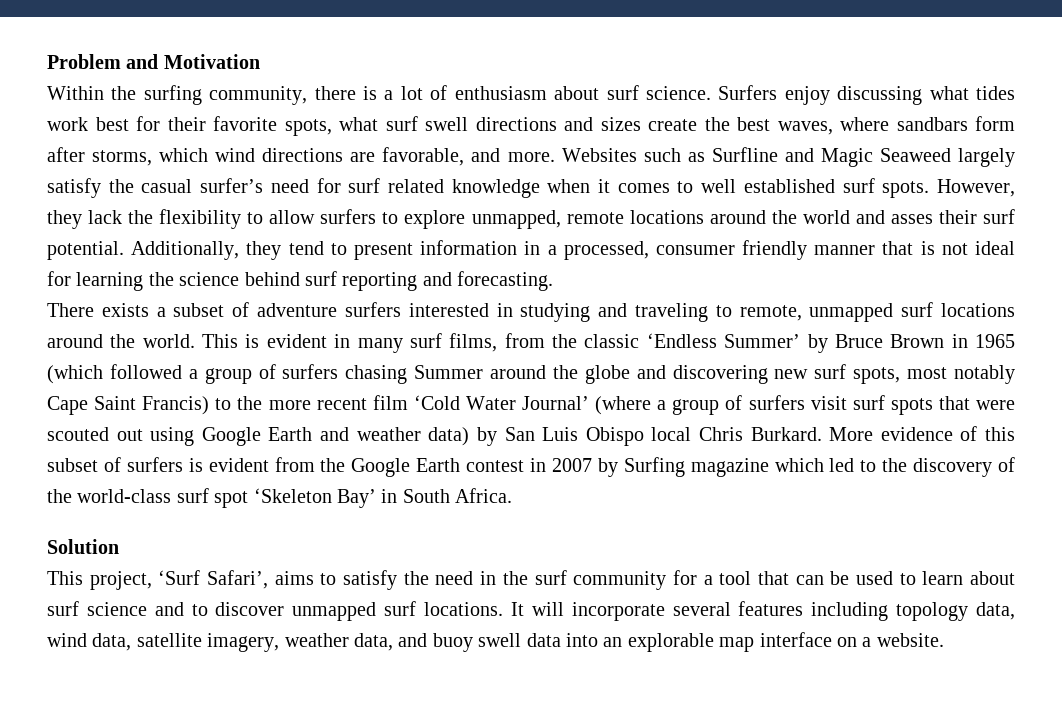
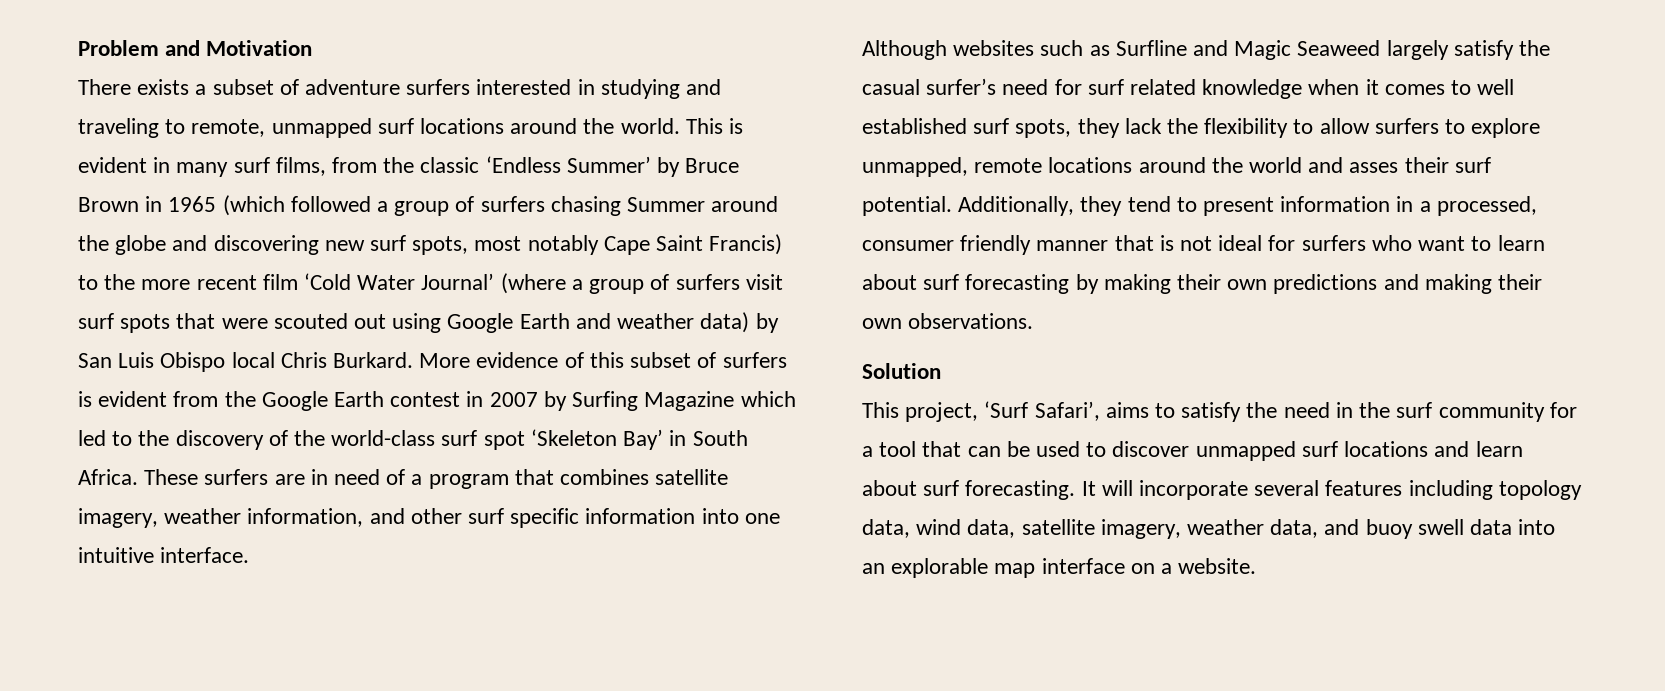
- Within the surfing community, there is a lot of enthusiasm about surf science. Surfers enjoy discussing what tides work best for their favorite spots, what surf swell directions and sizes create the best waves, where sandbars form after storms, which wind directions are favorable, and more. Websites such as Surfline and Magic Seaweed largely satisfy the casual surfer’s need for surf related knowledge when it comes to well established surf spots. However, they lack the flexibility to allow surfers to explore unmapped, remote locations around the world and asses their surf potential. Additionally, they tend to present information in a processed, consumer friendly manner that is not ideal for learning the science behind surf reporting and forecasting.
- More evidence of this subset of surfers is evident from the Google Earth contest in 2007 by Surfing magazine which led to the discovery of the world-class surf spot ‘Skeleton Bay’ in South Africa.
+ More evidence of this subset of surfers is evident from the Google Earth contest in 2007 by Surfing Magazine which led to the discovery of the world-class surf spot ‘Skeleton Bay’ in South Africa. These surfers are in need of a program that combines satellite imagery, weather information, and other surf specific information into one intuitive interface.
+ Although websites such as Surfline and Magic Seaweed largely satisfy the casual surfer’s need for surf related knowledge when it comes to well established surf spots, they lack the flexibility to allow surfers to explore unmapped, remote locations around the world and asses their surf potential. Additionally, they tend to present information in a processed, consumer friendly manner that is not ideal for surfers who want to learn about surf forecasting by making their own predictions and making their own observations.
- This project, ‘Surf Safari’, aims to satisfy the need in the surf community for a tool that can be used to learn about surf science and to discover unmapped surf locations.
+ This project, ‘Surf Safari’, aims to satisfy the need in the surf community for a tool that can be used to discover unmapped surf locations and learn about surf forecasting.

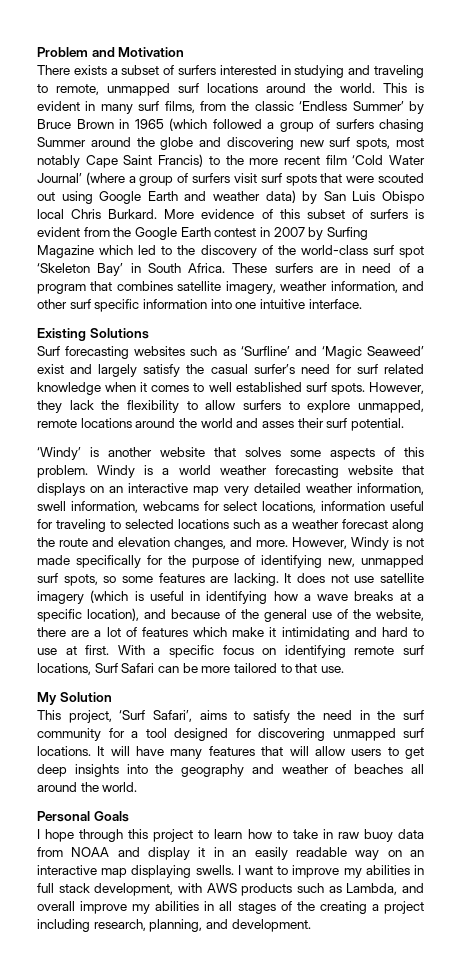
- There exists a subset of adventure surfers interested in studying and traveling to remote, unmapped surf locations around the world.
+ There exists a subset of surfers interested in studying and traveling to remote, unmapped surf locations around the world.
- Although websites such as Surfline and Magic Seaweed largely satisfy the casual surfer’s need for surf related knowledge when it comes to well established surf spots, they lack the flexibility to allow surfers to explore unmapped, remote locations around the world and asses their surf potential. Additionally, they tend to present information in a processed, consumer friendly manner that is not ideal for surfers who want to learn about surf forecasting by making their own predictions and making their own observations.
- Solution
+ Existing Solutions
+ Surf forecasting websites such as ‘Surfline’ and ‘Magic Seaweed’ exist and largely satisfy the casual surfer’s need for surf related knowledge when it comes to well established surf spots. However, they lack the flexibility to allow surfers to explore unmapped, remote locations around the world and asses their surf potential.
+ ‘Windy’ is another website that solves some aspects of this problem. Windy is a world weather forecasting website that displays on an interactive map very detailed weather information, swell information, webcams for select locations, information useful for traveling to selected locations such as a weather forecast along the route and elevation changes, and more. However, Windy is not made specifically for the purpose of identifying new, unmapped surf spots, so some features are lacking. It does not use satellite imagery (which is useful in identifying how a wave breaks at a specific location), and because of the general use of the website, there are a lot of features which make it intimidating and hard to use at first. With a specific focus on identifying remote surf locations, Surf Safari can be more tailored to that use.
+ My Solution
- This project, ‘Surf Safari’, aims to satisfy the need in the surf community for a tool that can be used to discover unmapped surf locations and learn about surf forecasting. It will incorporate several features including topology data, wind data, satellite imagery, weather data, and buoy swell data into an explorable map interface on a website.
+ This project, ‘Surf Safari’, aims to satisfy the need in the surf community for a tool designed for discovering unmapped surf locations. It will have many features that will allow users to get deep insights into the geography and weather of beaches all around the world.
+ Personal Goals
+ I hope through this project to learn how to take in raw buoy data from NOAA and display it in an easily readable way on an interactive map displaying swells. I want to improve my abilities in full stack development, with AWS products such as Lambda, and overall improve my abilities in all stages of the creating a project including research, planning, and development.

